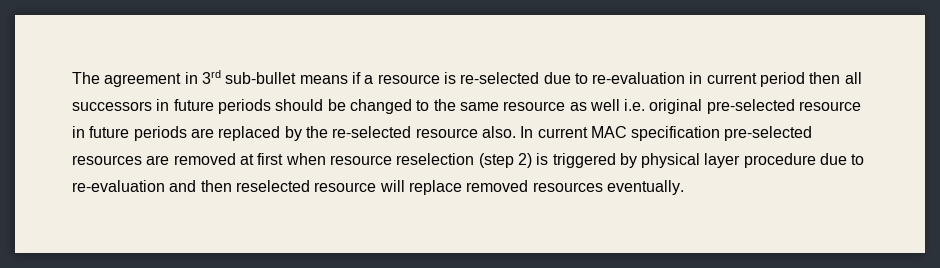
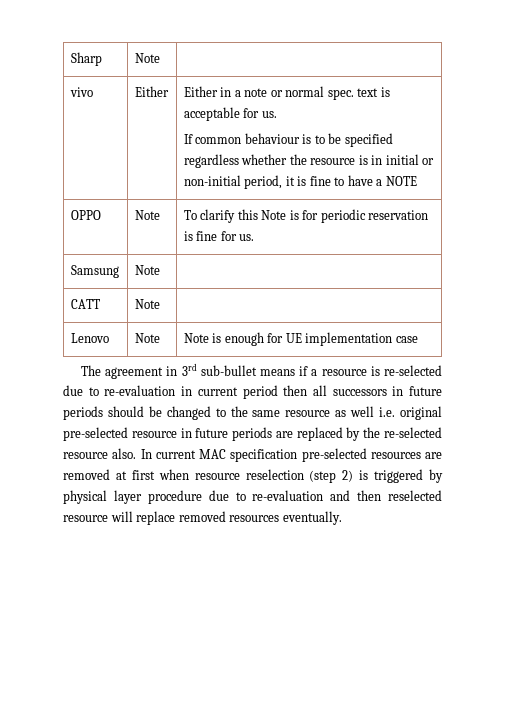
+ Sharp | Note |
+ vivo | Either | Either in a note or normal spec. text is acceptable for us.
+ If common behaviour is to be specified regardless whether the resource is in initial or non-initial period, it is fine to have a NOTE
+ OPPO | Note | To clarify this Note is for periodic reservation is fine for us.
+ Samsung | Note |
+ CATT | Note |
+ Lenovo | Note | Note is enough for UE implementation case

